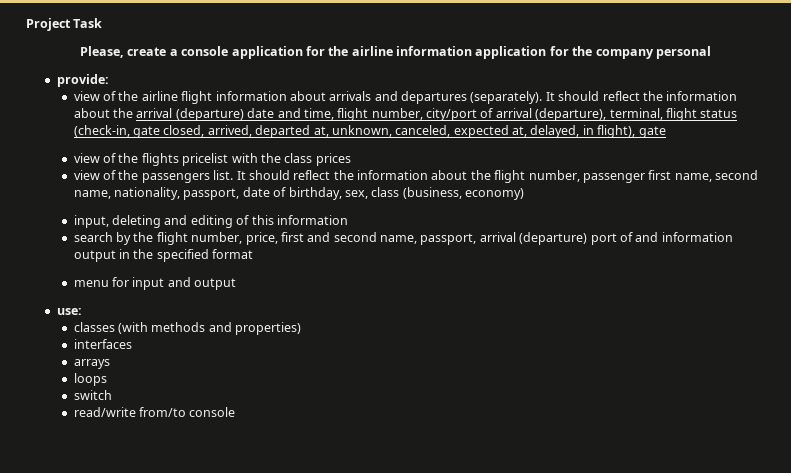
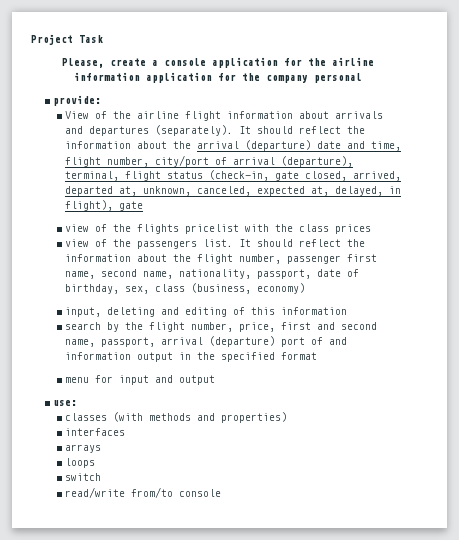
- view of the airline flight information about arrivals and departures (separately).
+ View of the airline flight information about arrivals and departures (separately).

